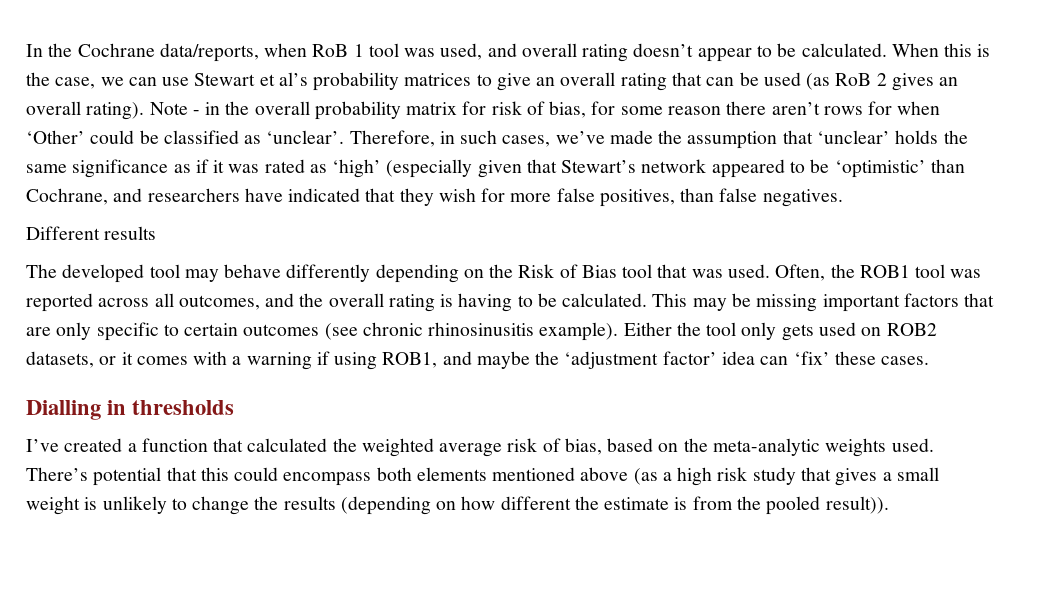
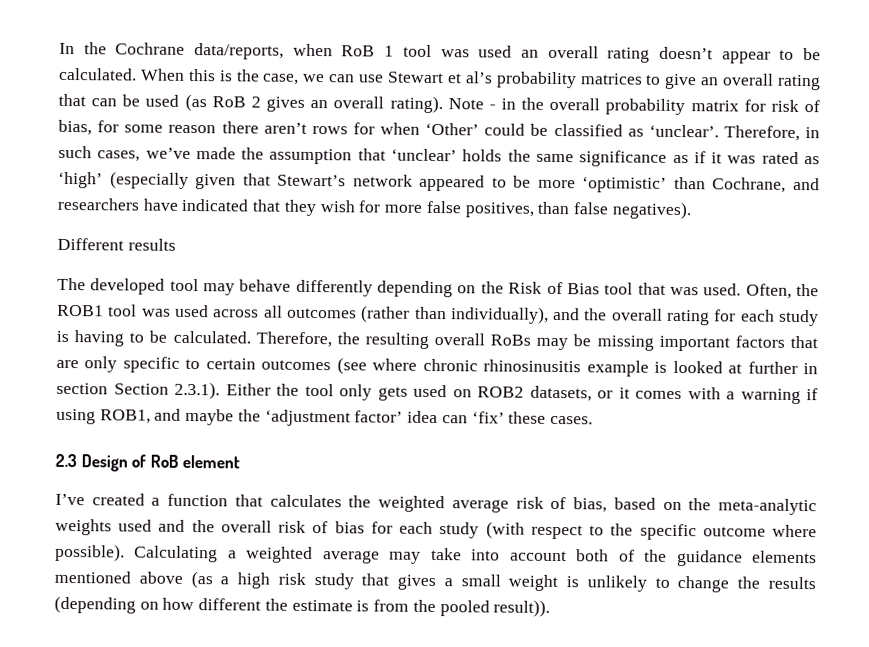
- In the Cochrane data/reports, when RoB 1 tool was used, and overall rating doesn’t appear to be calculated.
+ In the Cochrane data/reports, when RoB 1 tool was used an overall rating doesn’t appear to be calculated.
- Therefore, in such cases, we’ve made the assumption that ‘unclear’ holds the same significance as if it was rated as ‘high’ (especially given that Stewart’s network appeared to be ‘optimistic’ than Cochrane, and researchers have indicated that they wish for more false positives, than false negatives.
+ Therefore, in such cases, we’ve made the assumption that ‘unclear’ holds the same significance as if it was rated as ‘high’ (especially given that Stewart’s network appeared to be more ‘optimistic’ than Cochrane, and researchers have indicated that they wish for more false positives, than false negatives).
- Often, the ROB1 tool was reported across all outcomes, and the overall rating is having to be calculated.
+ Often, the ROB1 tool was used across all outcomes (rather than individually), and the overall rating for each study is having to be calculated.
- This may be missing important factors that are only specific to certain outcomes (see chronic rhinosinusitis example). Either the tool only gets used on ROB2 datasets, or it comes with a warning if using ROB1, and maybe the ‘adjustment factor’ idea can ‘fix’ these cases.
+ Therefore, the resulting overall RoBs may be missing important factors that are only specific to certain outcomes (see where chronic rhinosinusitis example is looked at further in section Section 2.3.1). Either the tool only gets used on ROB2 datasets, or it comes with a warning if using ROB1, and maybe the ‘adjustment factor’ idea can ‘fix’ these cases.
- Dialling in thresholds
+ 2.3 Design of RoB element
- I’ve created a function that calculated the weighted average risk of bias, based on the meta-analytic weights used. There’s potential that this could encompass both elements mentioned above (as a high risk study that gives a small weight is unlikely to change the results (depending on how different the estimate is from the pooled result)).
+ I’ve created a function that calculates the weighted average risk of bias, based on the meta-analytic weights used and the overall risk of bias for each study (with respect to the specific outcome where possible). Calculating a weighted average may take into account both of the guidance elements mentioned above (as a high risk study that gives a small weight is unlikely to change the results (depending on how different the estimate is from the pooled result)).

